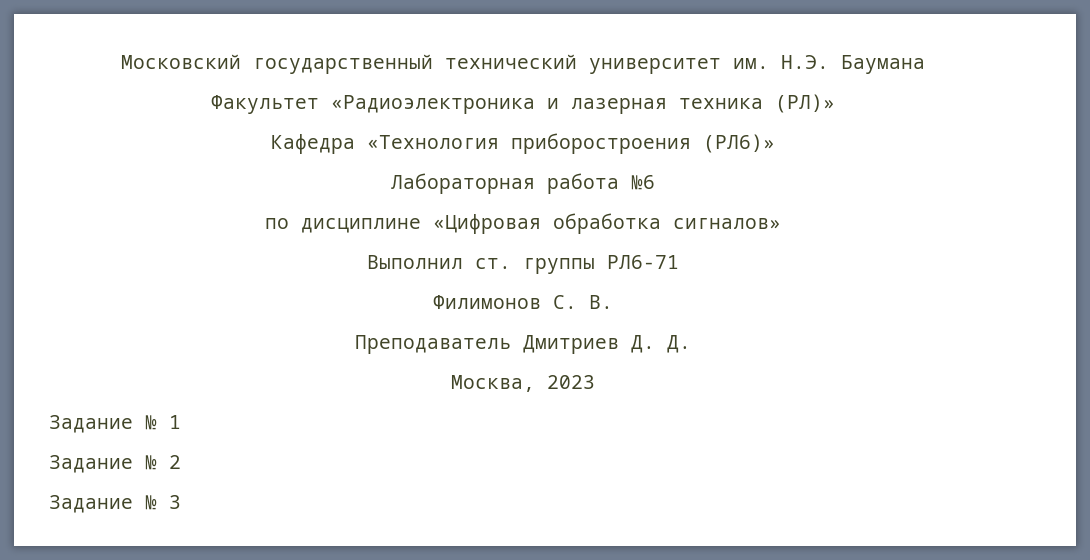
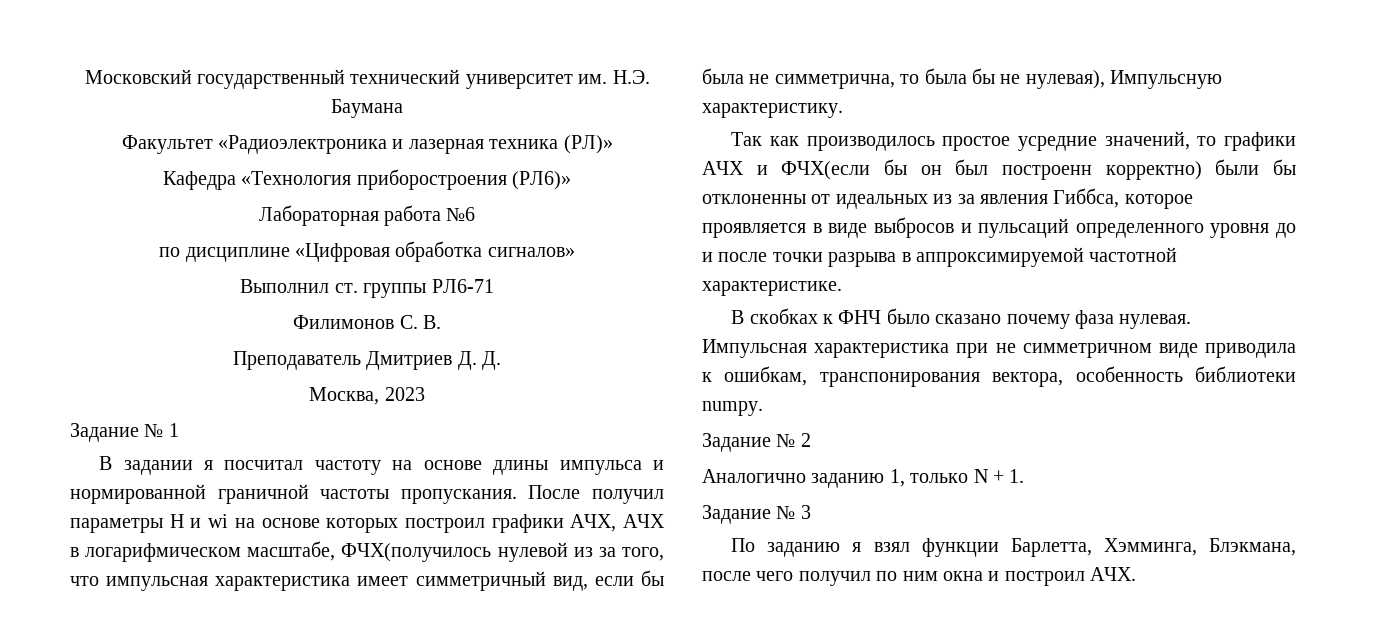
+ В задании я посчитал частоту на основе длины импульса и нормированной граничной частоты пропускания. После получил параметры H и wi на основе которых построил графики АЧХ, АЧХ в логарифмическом масштабе, ФЧХ(получилось нулевой из за того, что импульсная характеристика имеет симметричный вид, если бы была не симметрична, то была бы не нулевая), Импульсную характеристику.
+ Так как производилось простое усредние значений, то графики АЧХ и ФЧХ(если бы он был построенн корректно) были бы отклоненны от идеальных из за явления Гиббса, которое проявляется в виде выбросов и пульсаций определенного уровня до и после точки разрыва в аппроксимируемой частотной характеристике.
+ В скобках к ФНЧ было сказано почему фаза нулевая. Импульсная характеристика при не симметричном виде приводила к ошибкам, транспонирования вектора, особенность библиотеки numpy.
  Задание № 2
+ Аналогично заданию 1, только N + 1.
  Задание № 3
+ По заданию я взял функции Барлетта, Хэмминга, Блэкмана, после чего получил по ним окна и построил АЧХ.

